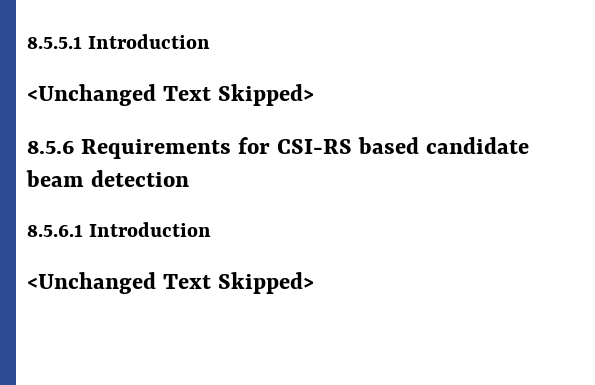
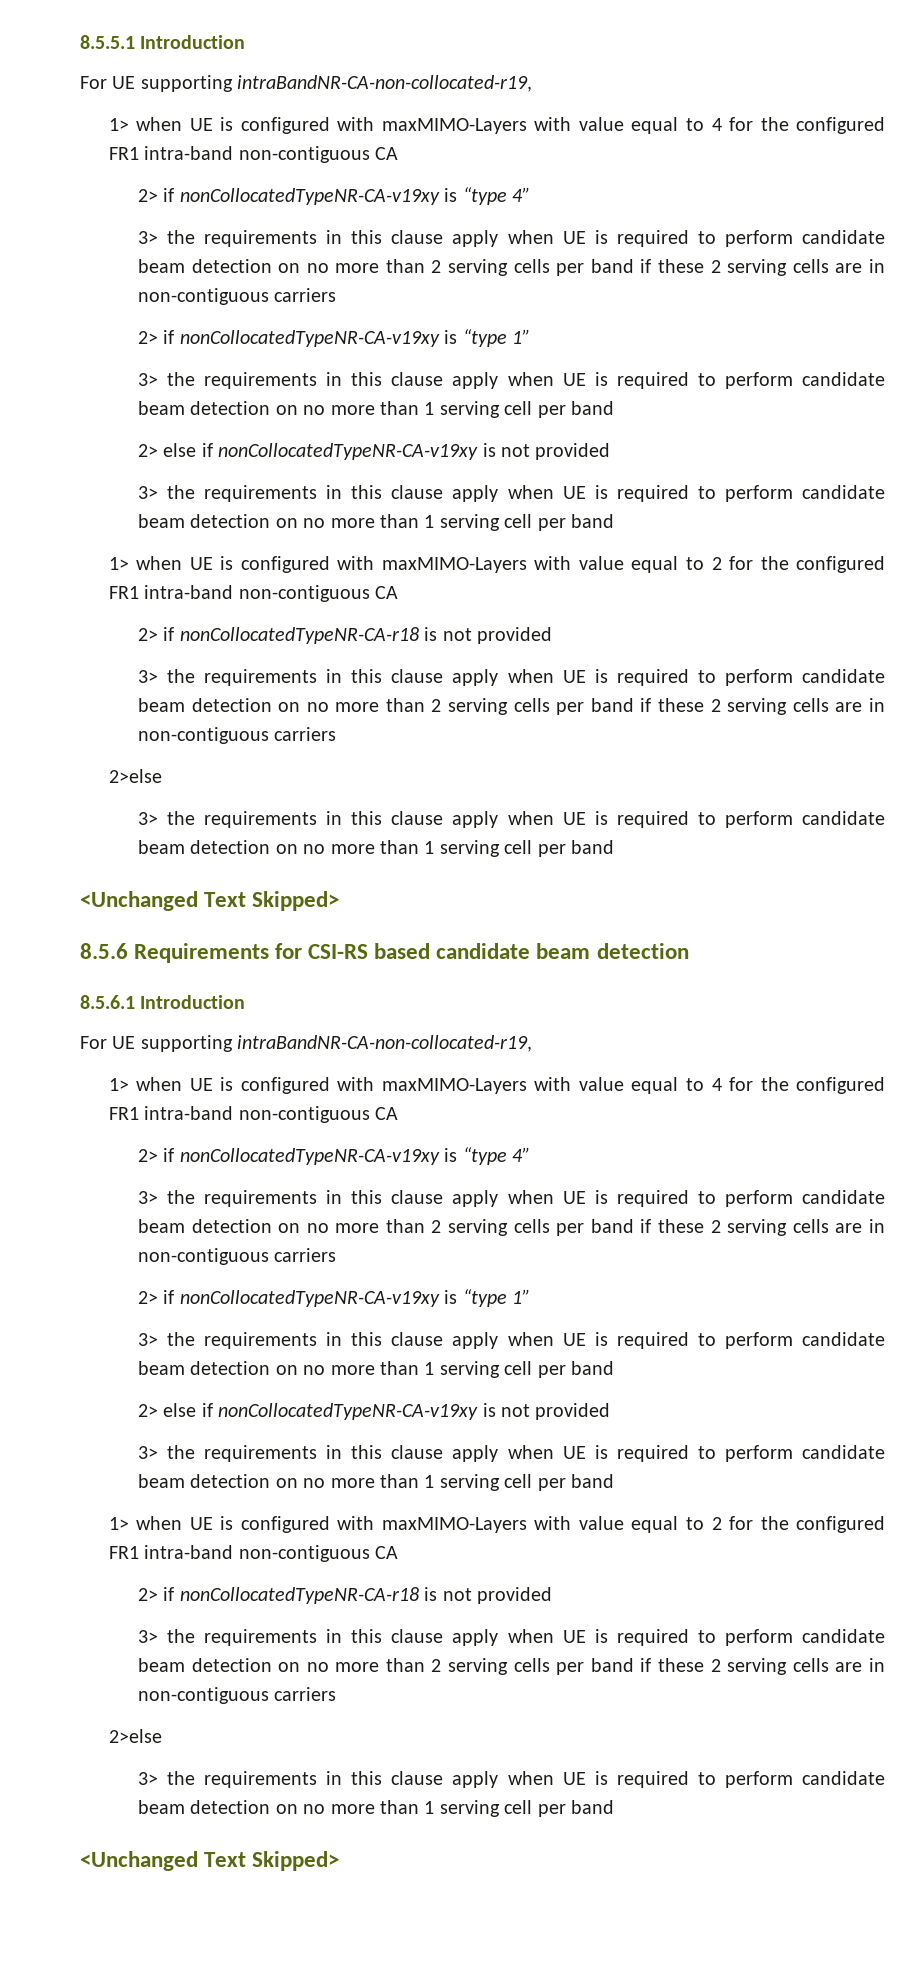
  8.5.5.1 Introduction
+ For UE supporting intraBandNR-CA-non-collocated-r19,
+ 1> when UE is configured with maxMIMO-Layers with value equal to 4 for the configured FR1 intra-band non-contiguous CA
+ 2> if nonCollocatedTypeNR-CA-v19xy is “type 4”
+ 3> the requirements in this clause apply when UE is required to perform candidate beam detection on no more than 2 serving cells per band if these 2 serving cells are in non-contiguous carriers
+ 2> if nonCollocatedTypeNR-CA-v19xy is “type 1”
+ 3> the requirements in this clause apply when UE is required to perform candidate beam detection on no more than 1 serving cell per band
+ 2> else if nonCollocatedTypeNR-CA-v19xy is not provided
+ 3> the requirements in this clause apply when UE is required to perform candidate beam detection on no more than 1 serving cell per band
+ 1> when UE is configured with maxMIMO-Layers with value equal to 2 for the configured FR1 intra-band non-contiguous CA
+ 2> if nonCollocatedTypeNR-CA-r18 is not provided
+ 3> the requirements in this clause apply when UE is required to perform candidate beam detection on no more than 2 serving cells per band if these 2 serving cells are in non-contiguous carriers
+ 2>else
+ 3> the requirements in this clause apply when UE is required to perform candidate beam detection on no more than 1 serving cell per band
  8.5.6.1 Introduction
+ For UE supporting intraBandNR-CA-non-collocated-r19,
+ 1> when UE is configured with maxMIMO-Layers with value equal to 4 for the configured FR1 intra-band non-contiguous CA
+ 2> if nonCollocatedTypeNR-CA-v19xy is “type 4”
+ 3> the requirements in this clause apply when UE is required to perform candidate beam detection on no more than 2 serving cells per band if these 2 serving cells are in non-contiguous carriers
+ 2> if nonCollocatedTypeNR-CA-v19xy is “type 1”
+ 3> the requirements in this clause apply when UE is required to perform candidate beam detection on no more than 1 serving cell per band
+ 2> else if nonCollocatedTypeNR-CA-v19xy is not provided
+ 3> the requirements in this clause apply when UE is required to perform candidate beam detection on no more than 1 serving cell per band
+ 1> when UE is configured with maxMIMO-Layers with value equal to 2 for the configured FR1 intra-band non-contiguous CA
+ 2> if nonCollocatedTypeNR-CA-r18 is not provided
+ 3> the requirements in this clause apply when UE is required to perform candidate beam detection on no more than 2 serving cells per band if these 2 serving cells are in non-contiguous carriers
+ 2>else
+ 3> the requirements in this clause apply when UE is required to perform candidate beam detection on no more than 1 serving cell per band

